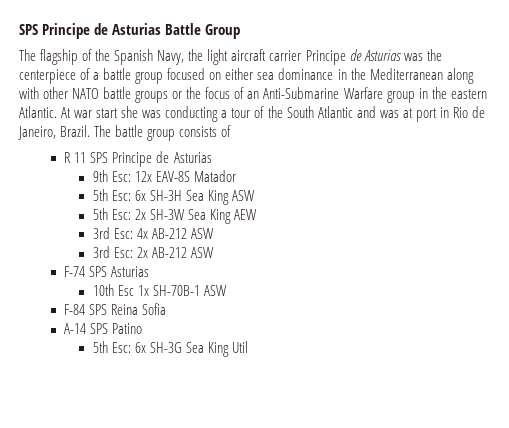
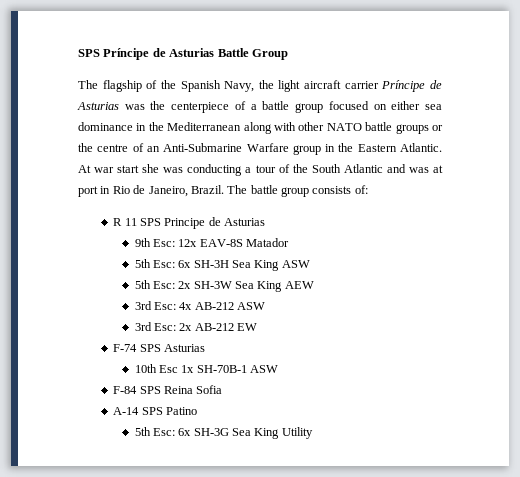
- SPS Principe de Asturias Battle Group
+ SPS Príncipe de Asturias Battle Group
- The flagship of the Spanish Navy, the light aircraft carrier Principe de Asturias was the centerpiece of a battle group focused on either sea dominance in the Mediterranean along with other NATO battle groups or the focus of an Anti-Submarine Warfare group in the eastern Atlantic.
+ The flagship of the Spanish Navy, the light aircraft carrier Príncipe de Asturias was the centerpiece of a battle group focused on either sea dominance in the Mediterranean along with other NATO battle groups or the centre of an Anti-Submarine Warfare group in the Eastern Atlantic.
- The battle group consists of
+ The battle group consists of:
- 3rd Esc: 2x AB-212 ASW
+ 3rd Esc: 2x AB-212 EW
- 5th Esc: 6x SH-3G Sea King Util
+ 5th Esc: 6x SH-3G Sea King Utility

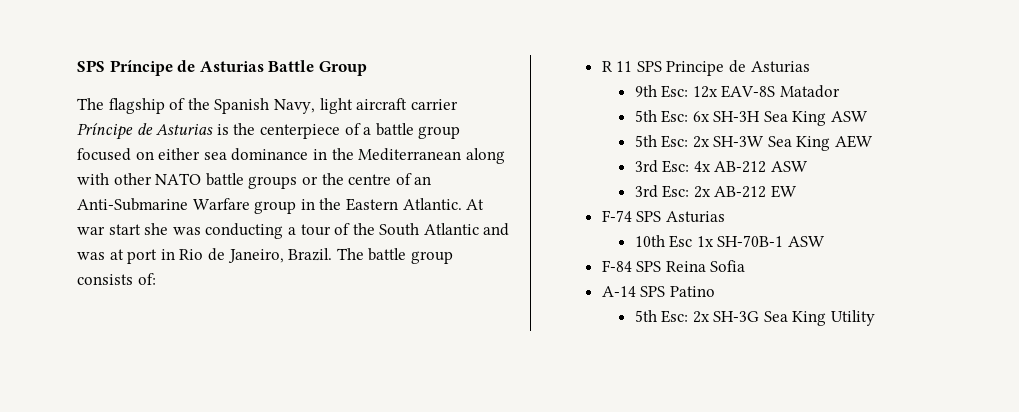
- The flagship of the Spanish Navy, the light aircraft carrier Príncipe de Asturias was the centerpiece of a battle group focused on either sea dominance in the Mediterranean along with other NATO battle groups or the centre of an Anti-Submarine Warfare group in the Eastern Atlantic.
+ The flagship of the Spanish Navy, light aircraft carrier Príncipe de Asturias is the centerpiece of a battle group focused on either sea dominance in the Mediterranean along with other NATO battle groups or the centre of an Anti-Submarine Warfare group in the Eastern Atlantic.
- 5th Esc: 6x SH-3G Sea King Utility
+ 5th Esc: 2x SH-3G Sea King Utility

